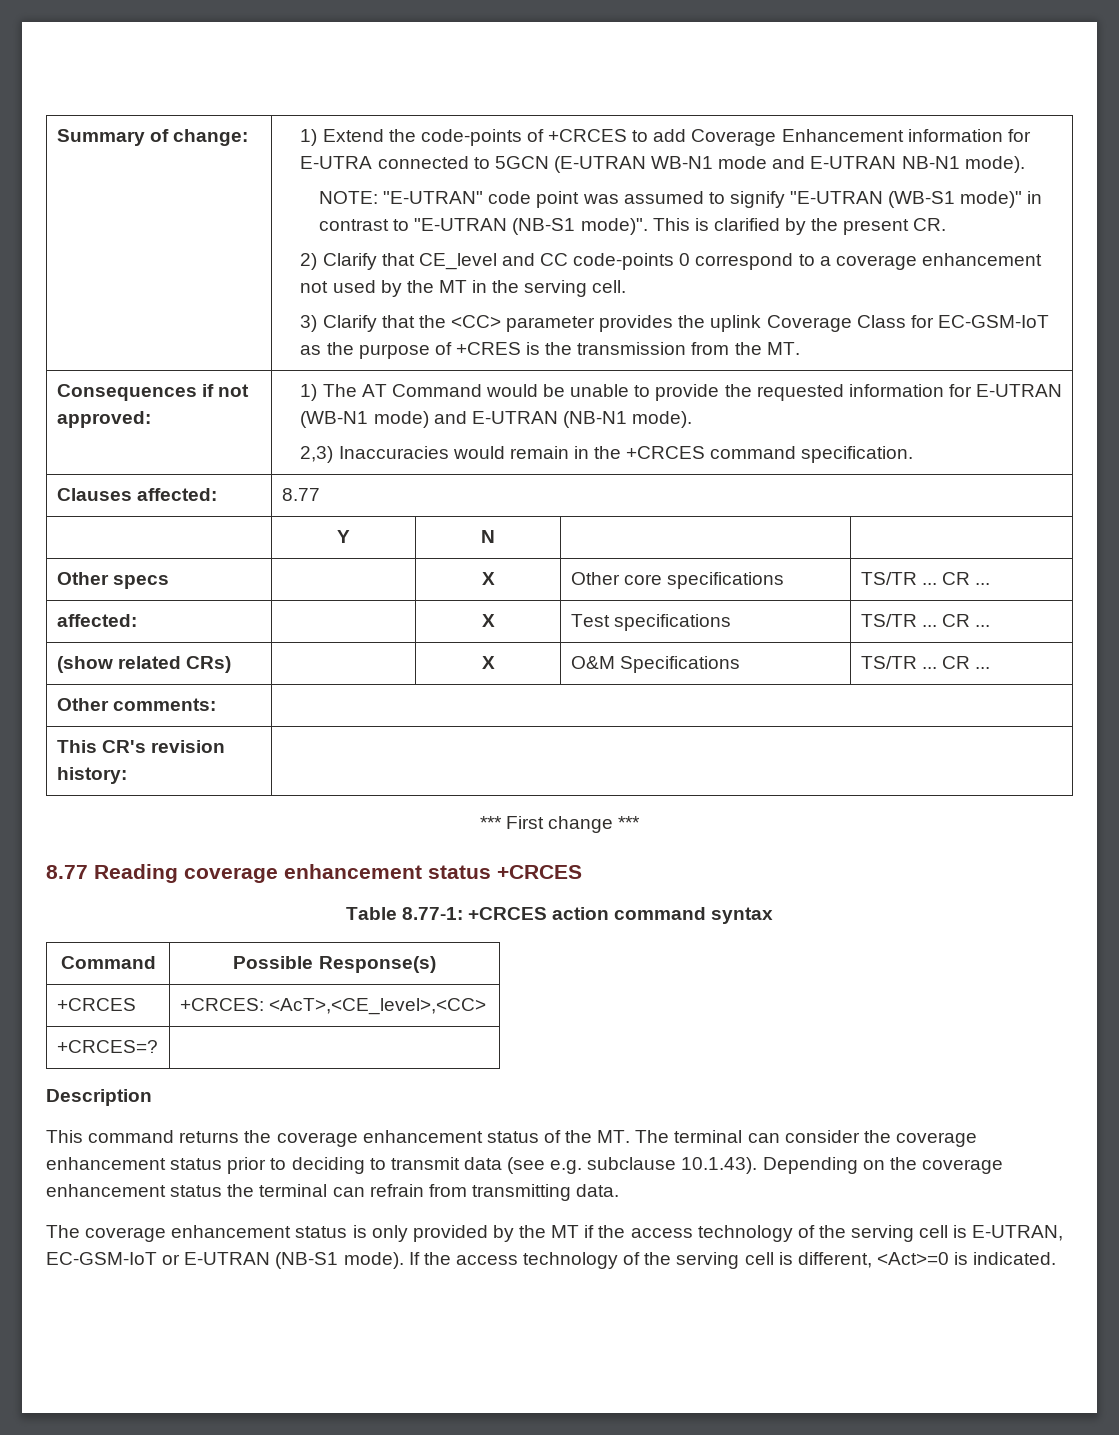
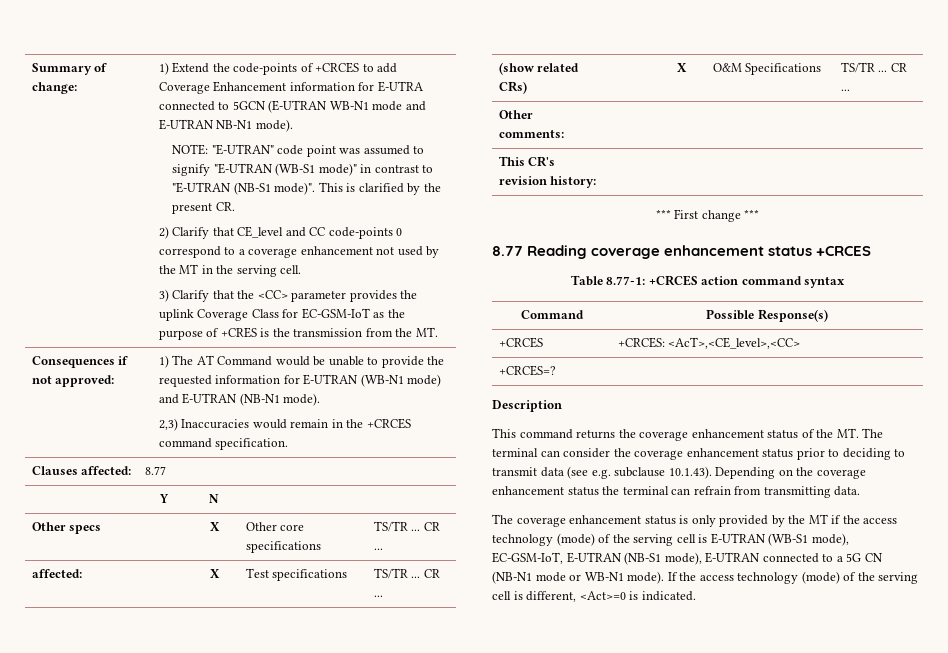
- The coverage enhancement status is only provided by the MT if the access technology of the serving cell is E-UTRAN, EC-GSM-IoT or E-UTRAN (NB-S1 mode).
+ The coverage enhancement status is only provided by the MT if the access technology (mode) of the serving cell is E-UTRAN (WB-S1 mode), EC-GSM-IoT, E-UTRAN (NB-S1 mode), E-UTRAN connected to a 5G CN (NB-N1 mode or WB-N1 mode).
- If the access technology of the serving cell is different, <Act>=0 is indicated.
+ If the access technology (mode) of the serving cell is different, <Act>=0 is indicated.

